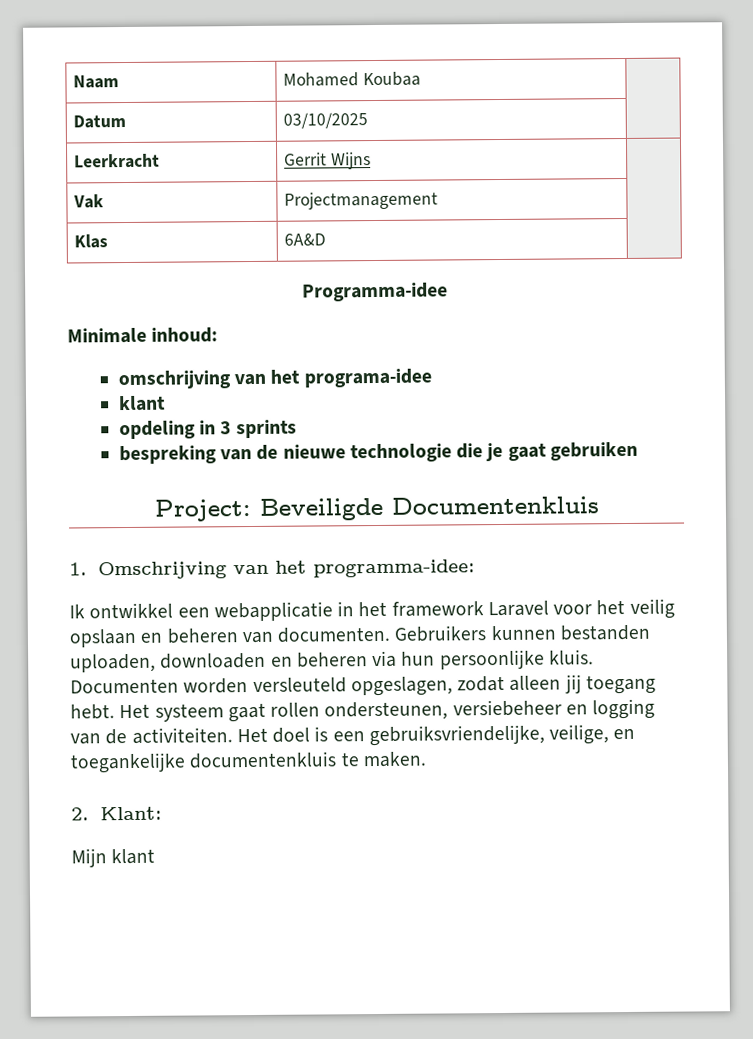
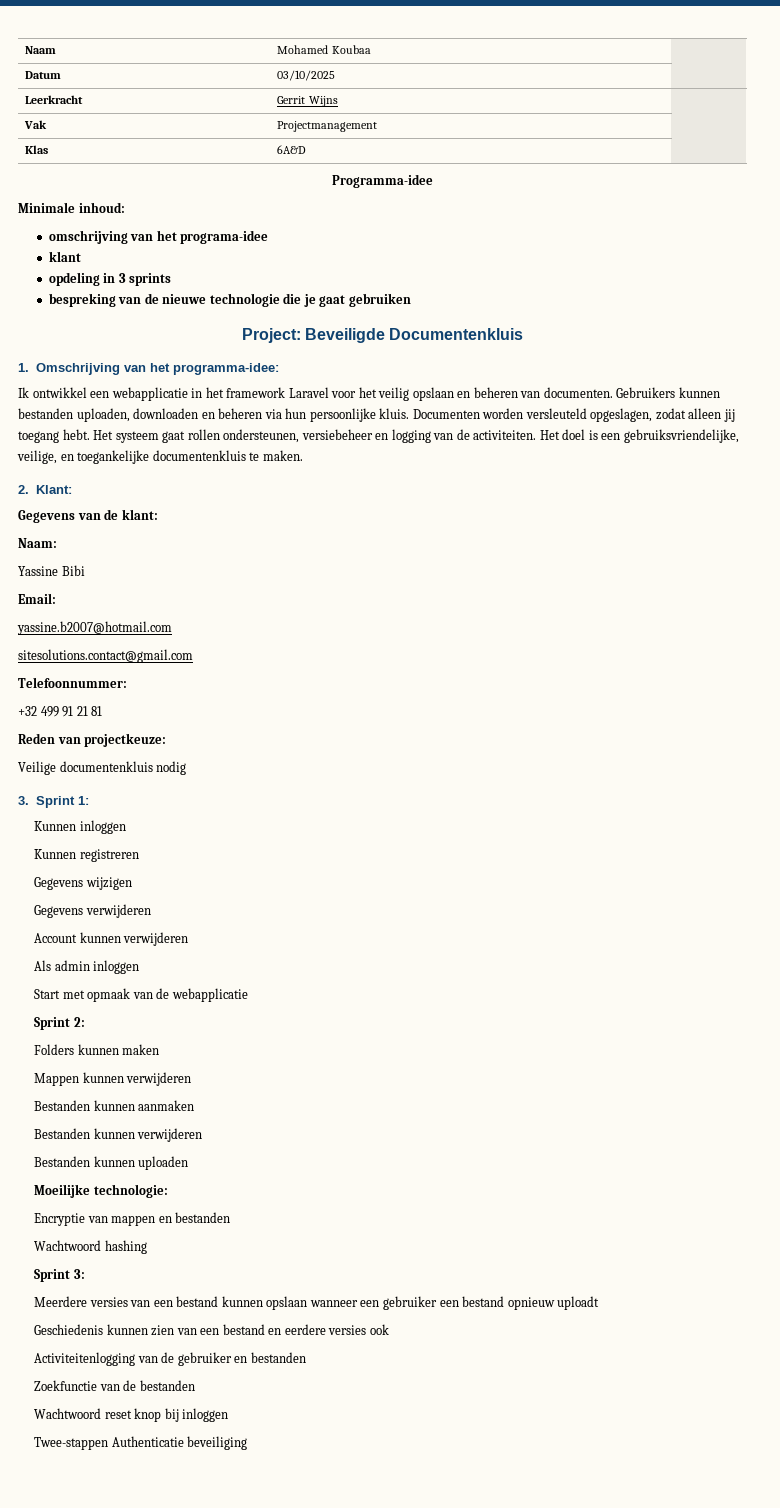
- Mijn klant
+ Gegevens van de klant:
+ Naam:
+ Yassine Bibi
+ Email:
+ yassine.b2007@hotmail.com
+ sitesolutions.contact@gmail.com
+ Telefoonnummer:
+ +32 499 91 21 81
+ Reden van projectkeuze:
+ Veilige documentenkluis nodig
+ 3. Sprint 1:
+ Kunnen inloggen
+ Kunnen registreren
+ Gegevens wijzigen
+ Gegevens verwijderen
+ Account kunnen verwijderen
+ Als admin inloggen
+ Start met opmaak van de webapplicatie
+ Sprint 2:
+ Folders kunnen maken
+ Mappen kunnen verwijderen
+ Bestanden kunnen aanmaken
+ Bestanden kunnen verwijderen
+ Bestanden kunnen uploaden
+ Moeilijke technologie:
+ Encryptie van mappen en bestanden
+ Wachtwoord hashing
+ Sprint 3:
+ Meerdere versies van een bestand kunnen opslaan wanneer een gebruiker een bestand opnieuw uploadt
+ Geschiedenis kunnen zien van een bestand en eerdere versies ook
+ Activiteitenlogging van de gebruiker en bestanden
+ Zoekfunctie van de bestanden
+ Wachtwoord reset knop bij inloggen
+ Twee-stappen Authenticatie beveiliging

